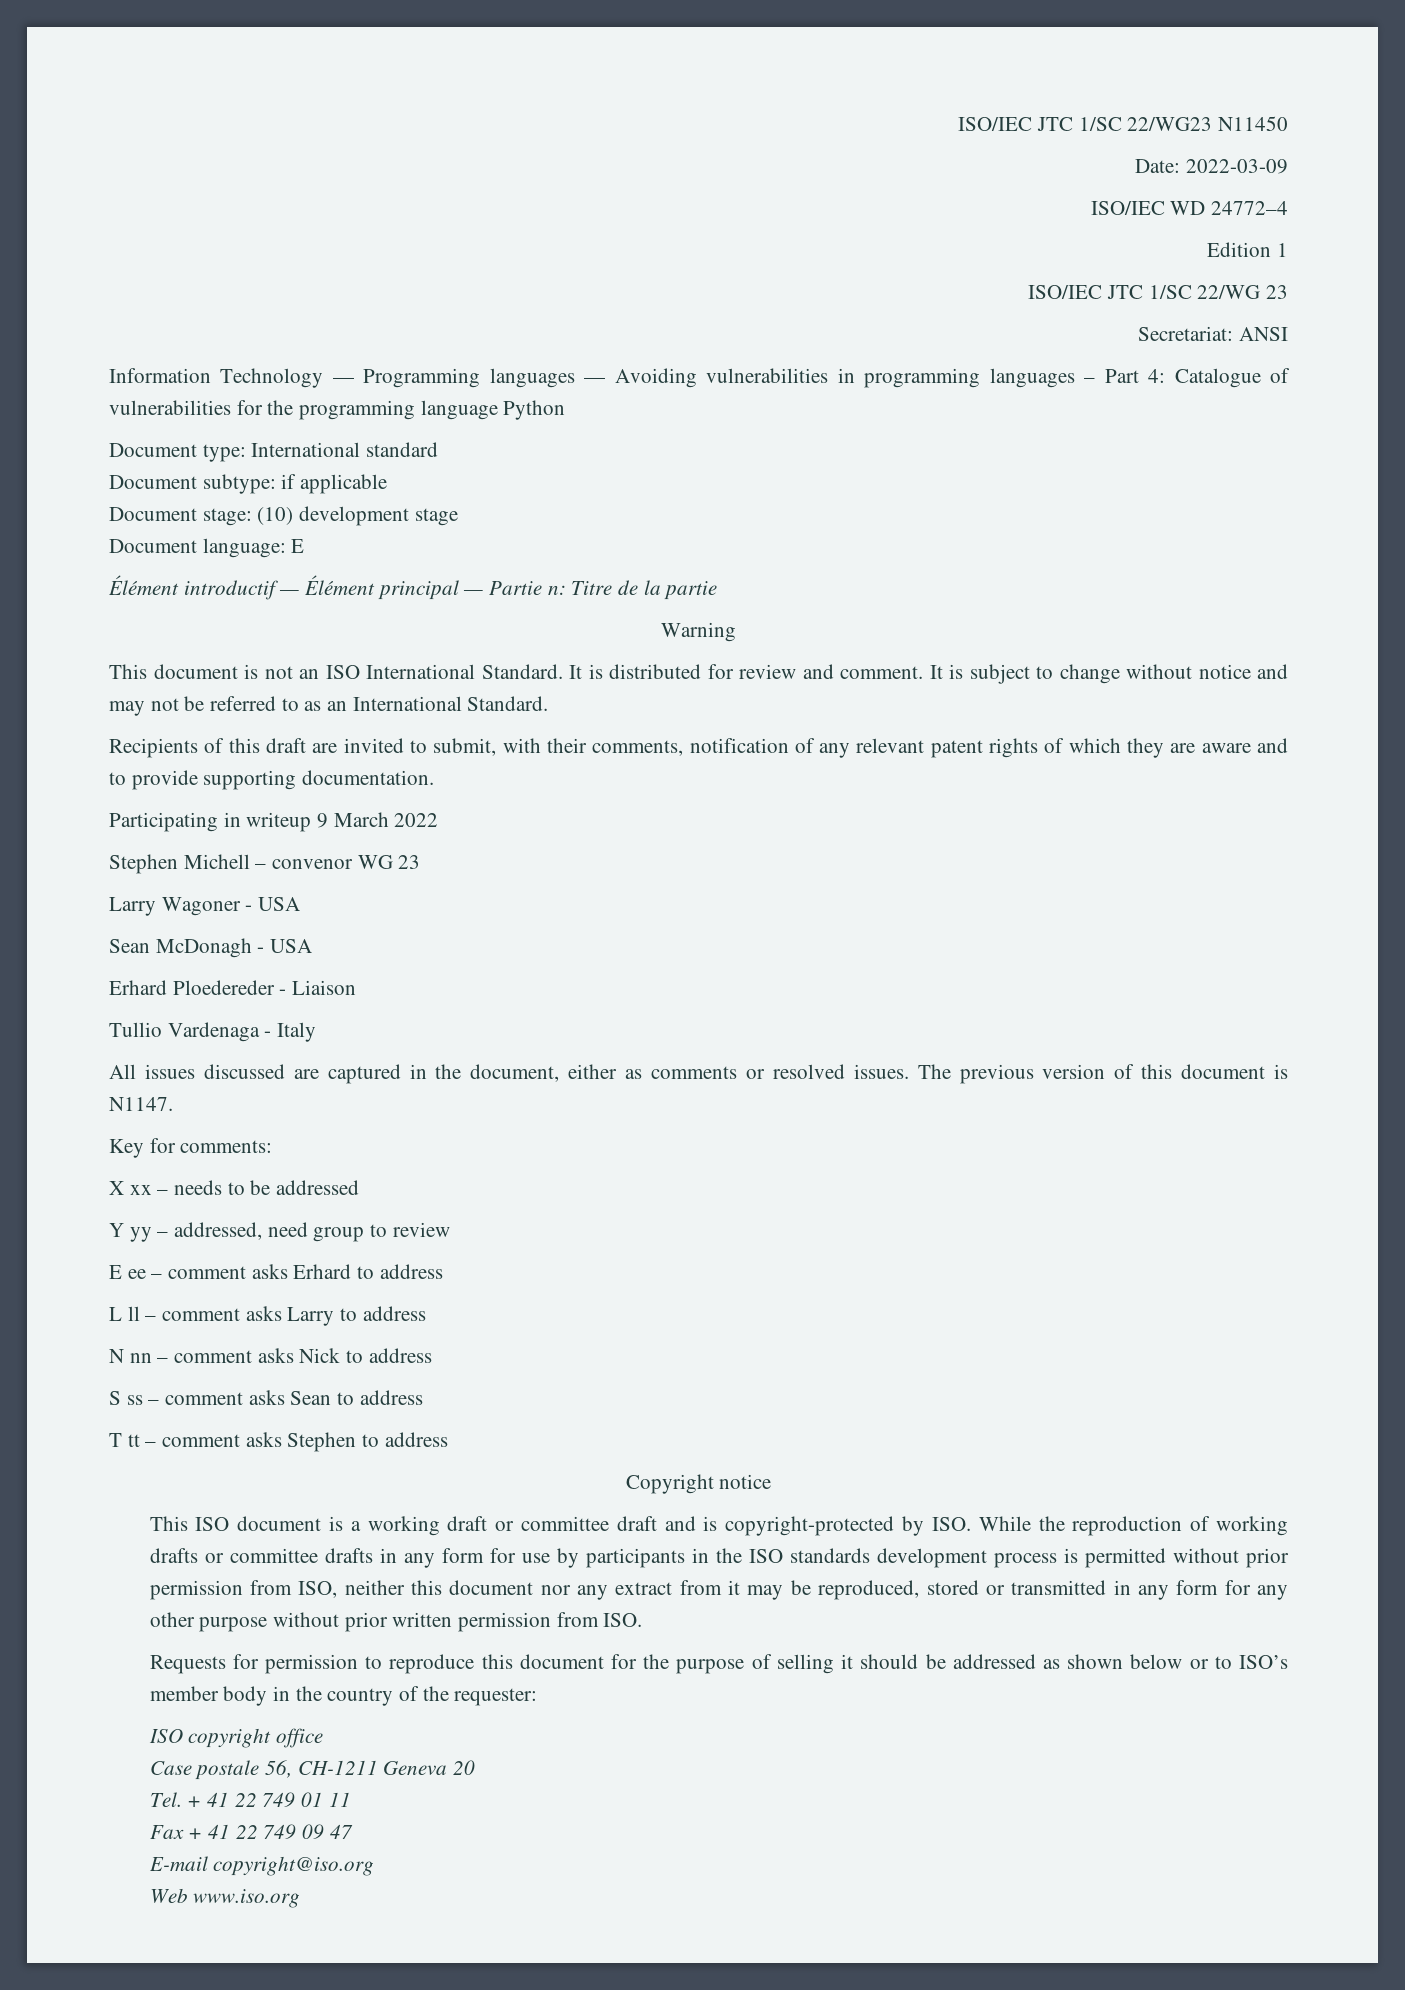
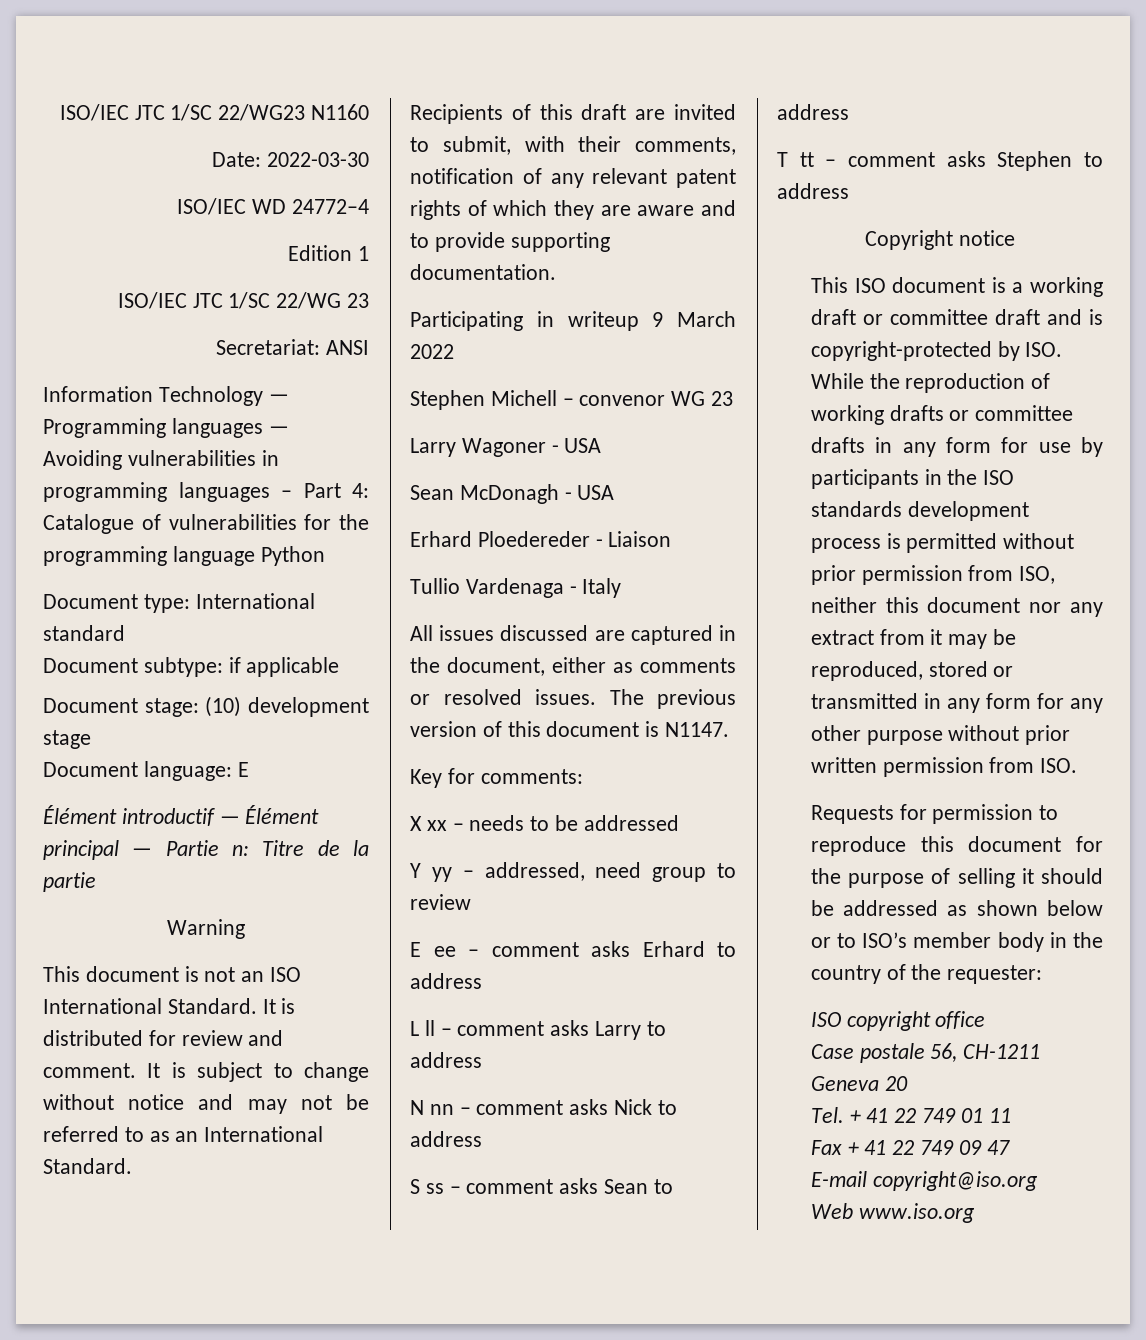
- ISO/IEC JTC 1/SC 22/WG23 N11450
+ ISO/IEC JTC 1/SC 22/WG23 N1160
- Date: 2022-03-09
+ Date: 2022-03-30

